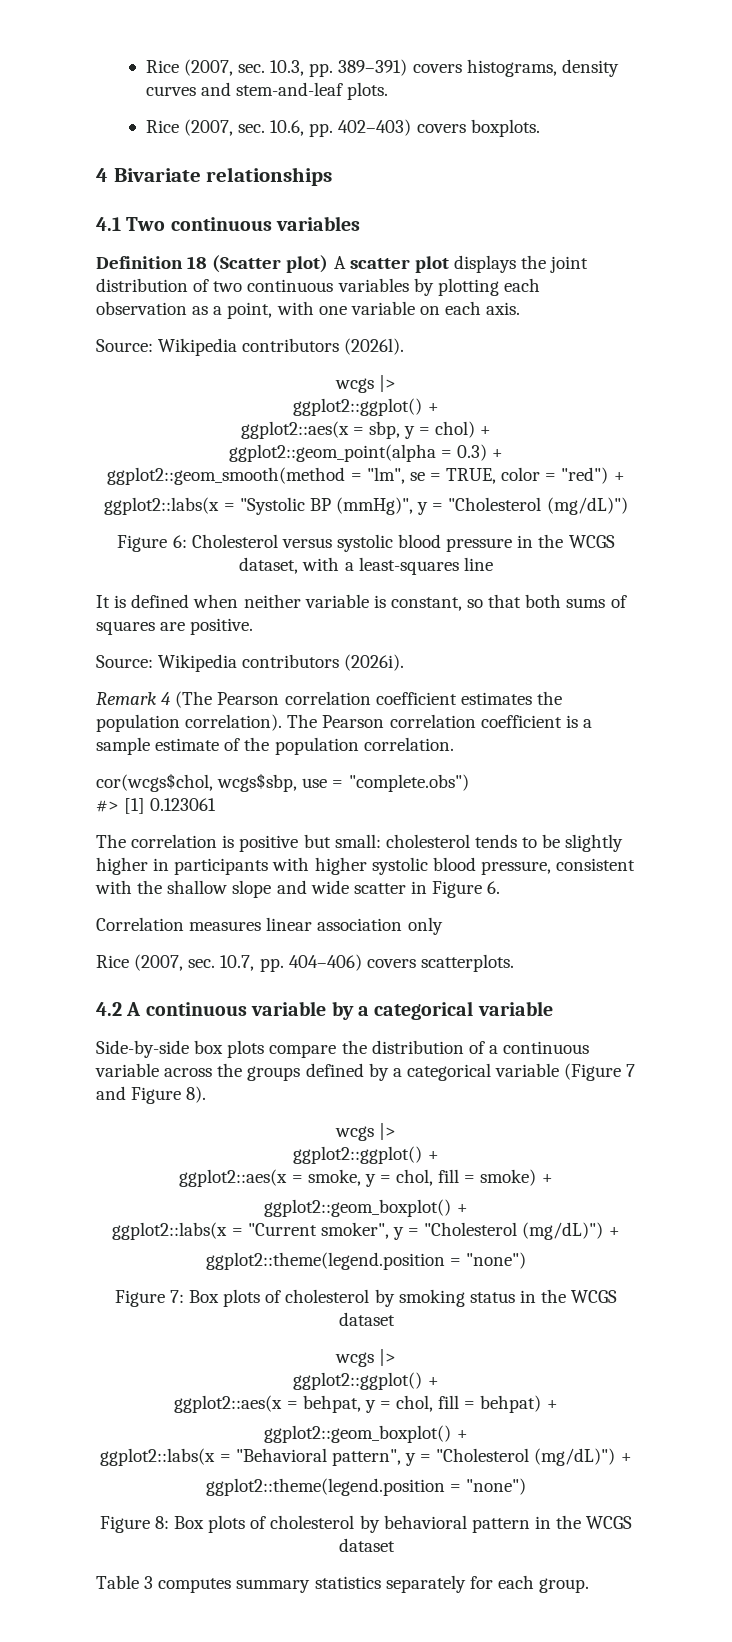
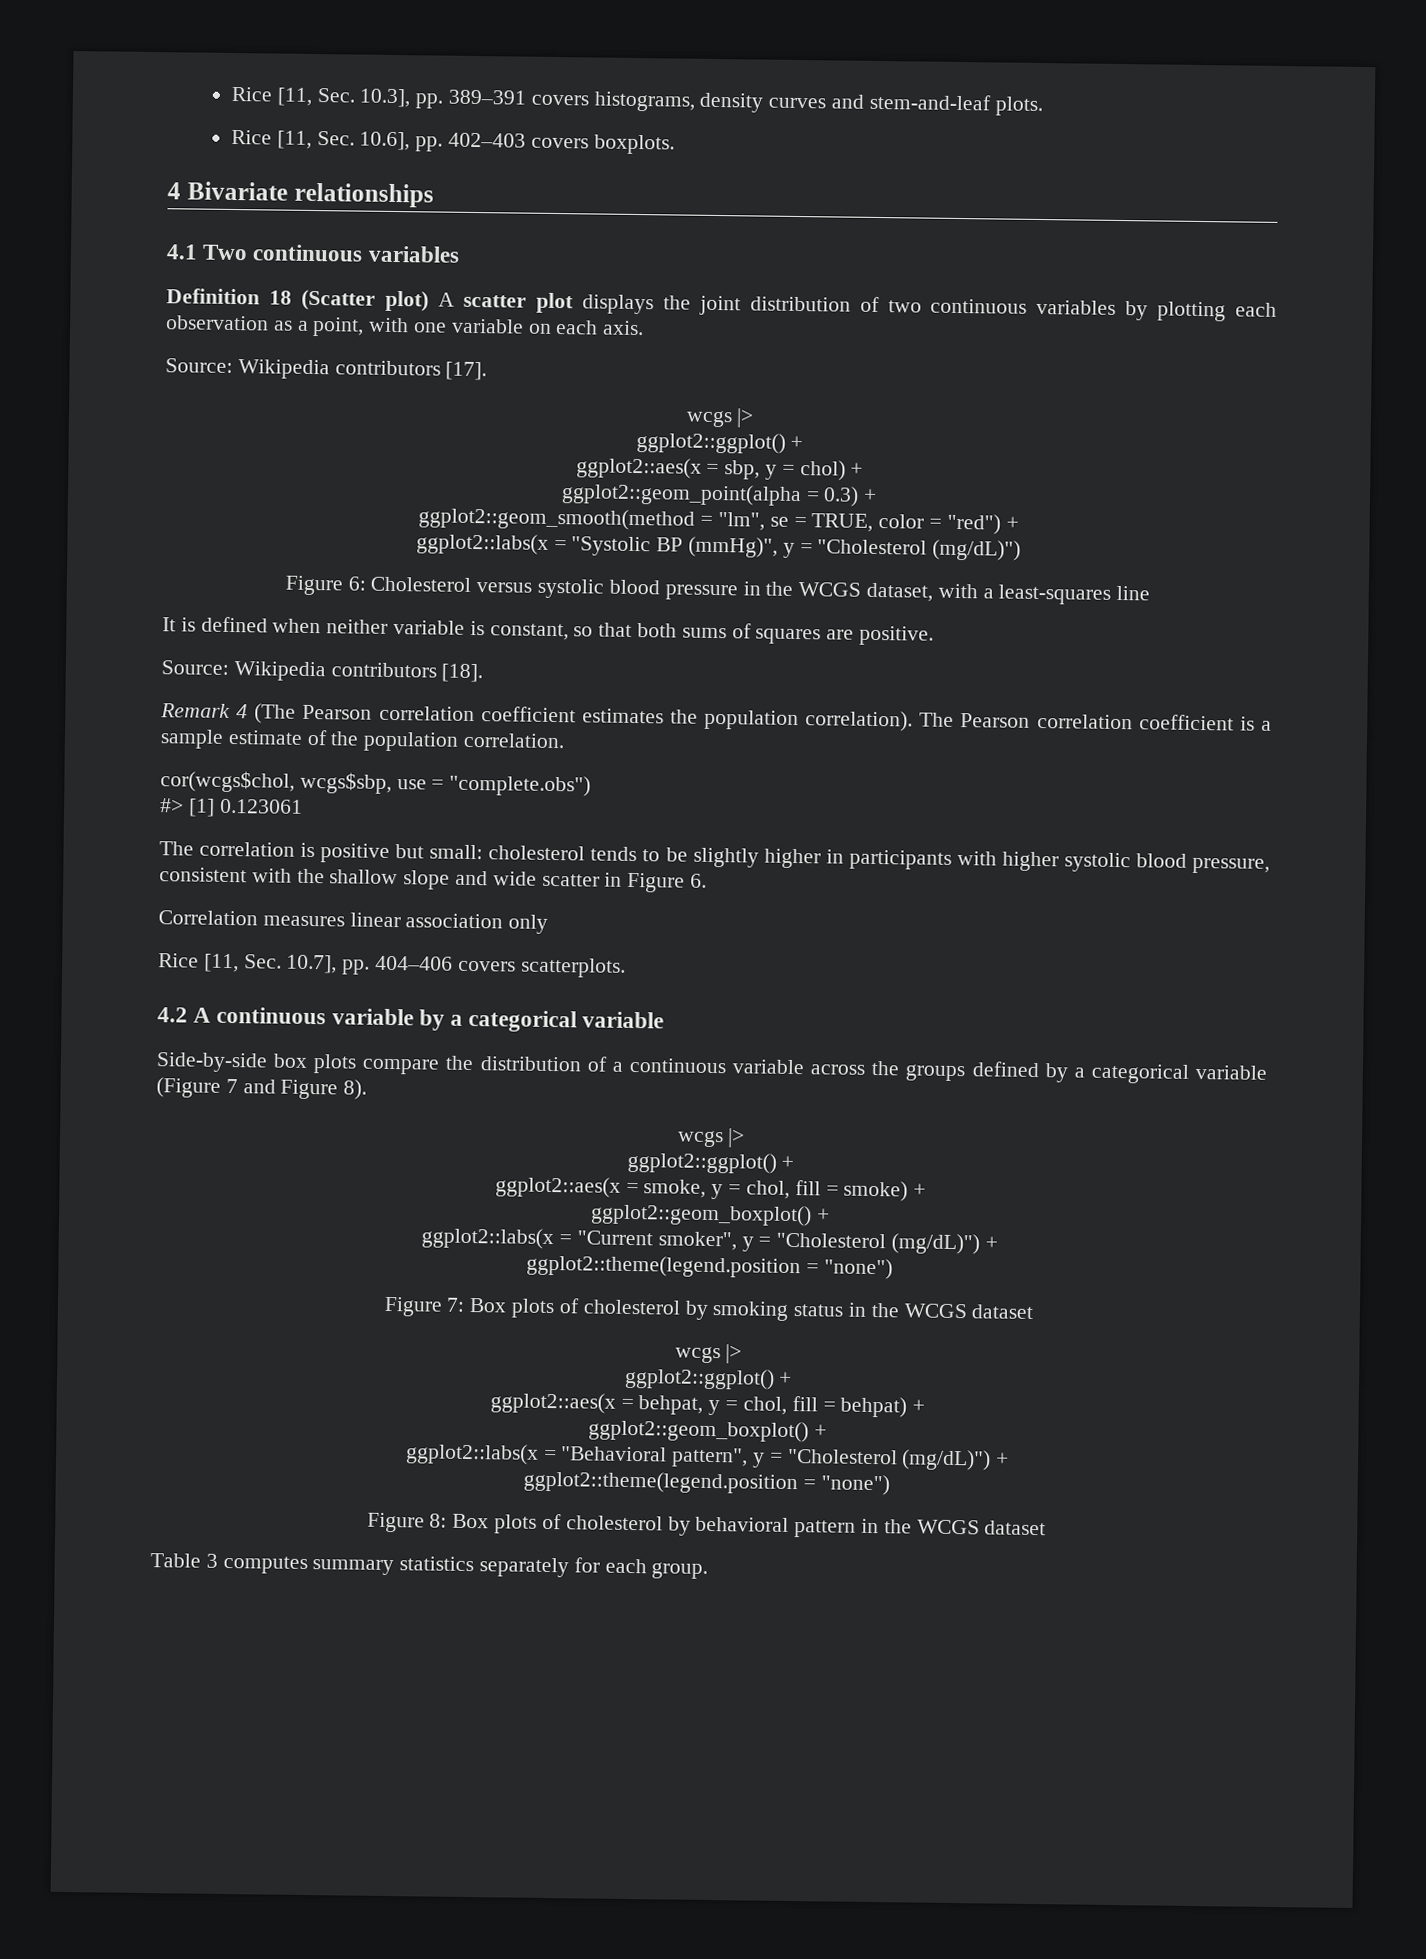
- Rice (2007, sec. 10.3, pp. 389–391) covers histograms, density curves and stem-and-leaf plots.
+ Rice [11, Sec. 10.3], pp. 389–391 covers histograms, density curves and stem-and-leaf plots.
- Rice (2007, sec. 10.6, pp. 402–403) covers boxplots.
+ Rice [11, Sec. 10.6], pp. 402–403 covers boxplots.
- Source: Wikipedia contributors (2026l).
+ Source: Wikipedia contributors [17].
- Source: Wikipedia contributors (2026i).
+ Source: Wikipedia contributors [18].
- Rice (2007, sec. 10.7, pp. 404–406) covers scatterplots.
+ Rice [11, Sec. 10.7], pp. 404–406 covers scatterplots.

